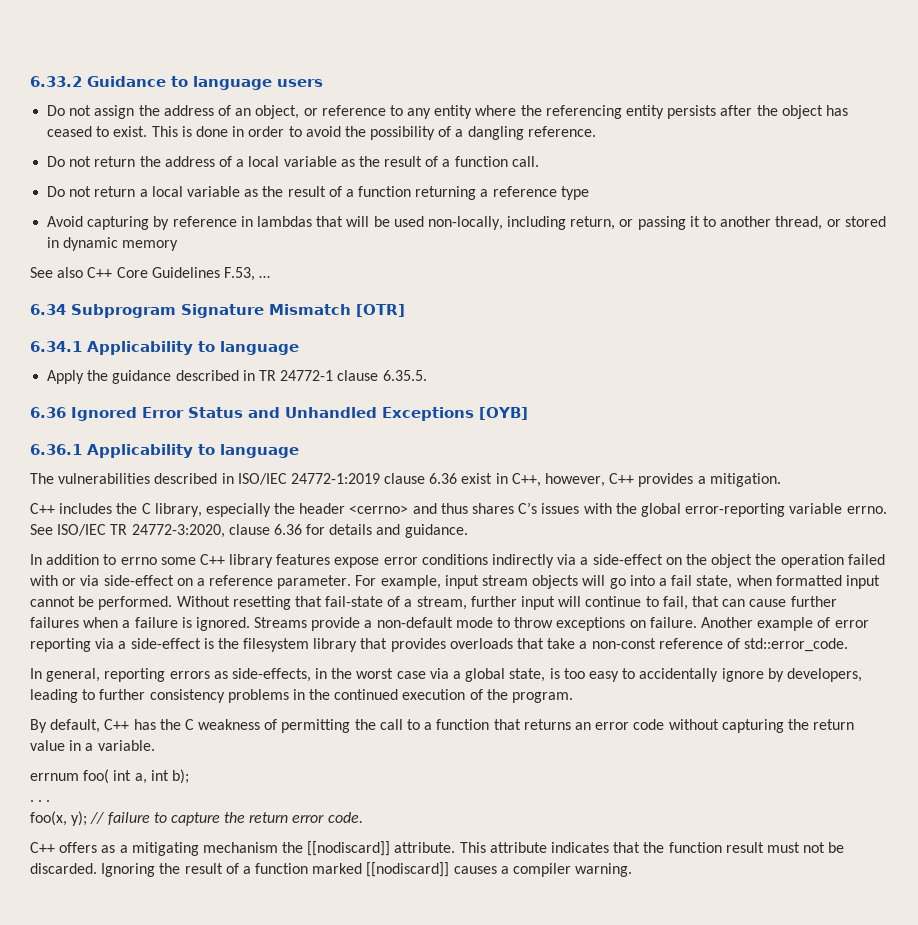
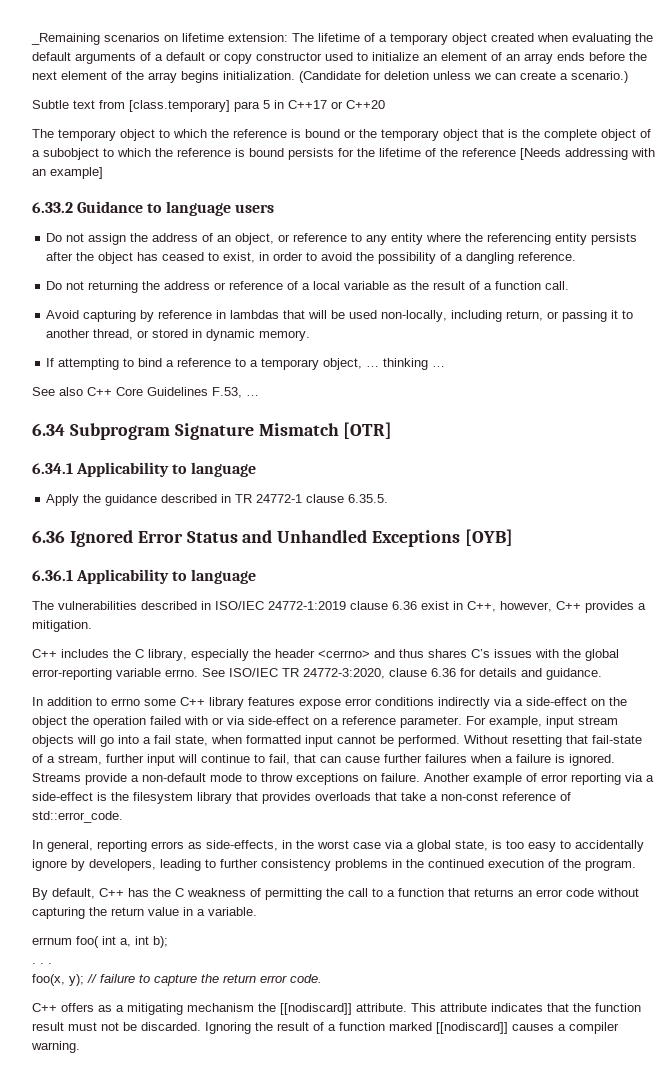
+ _Remaining scenarios on lifetime extension: The lifetime of a temporary object created when evaluating the default arguments of a default or copy constructor used to initialize an element of an array ends before the next element of the array begins initialization. (Candidate for deletion unless we can create a scenario.)
+ Subtle text from [class.temporary] para 5 in C++17 or C++20
+ The temporary object to which the reference is bound or the temporary object that is the complete object of a subobject to which the reference is bound persists for the lifetime of the reference [Needs addressing with an example]
- Do not assign the address of an object, or reference to any entity where the referencing entity persists after the object has ceased to exist. This is done in order to avoid the possibility of a dangling reference.
+ Do not assign the address of an object, or reference to any entity where the referencing entity persists after the object has ceased to exist, in order to avoid the possibility of a dangling reference.
- Do not return the address of a local variable as the result of a function call.
+ Do not returning the address or reference of a local variable as the result of a function call.
- Do not return a local variable as the result of a function returning a reference type
- Avoid capturing by reference in lambdas that will be used non-locally, including return, or passing it to another thread, or stored in dynamic memory
+ Avoid capturing by reference in lambdas that will be used non-locally, including return, or passing it to another thread, or stored in dynamic memory.
+ If attempting to bind a reference to a temporary object, … thinking …

